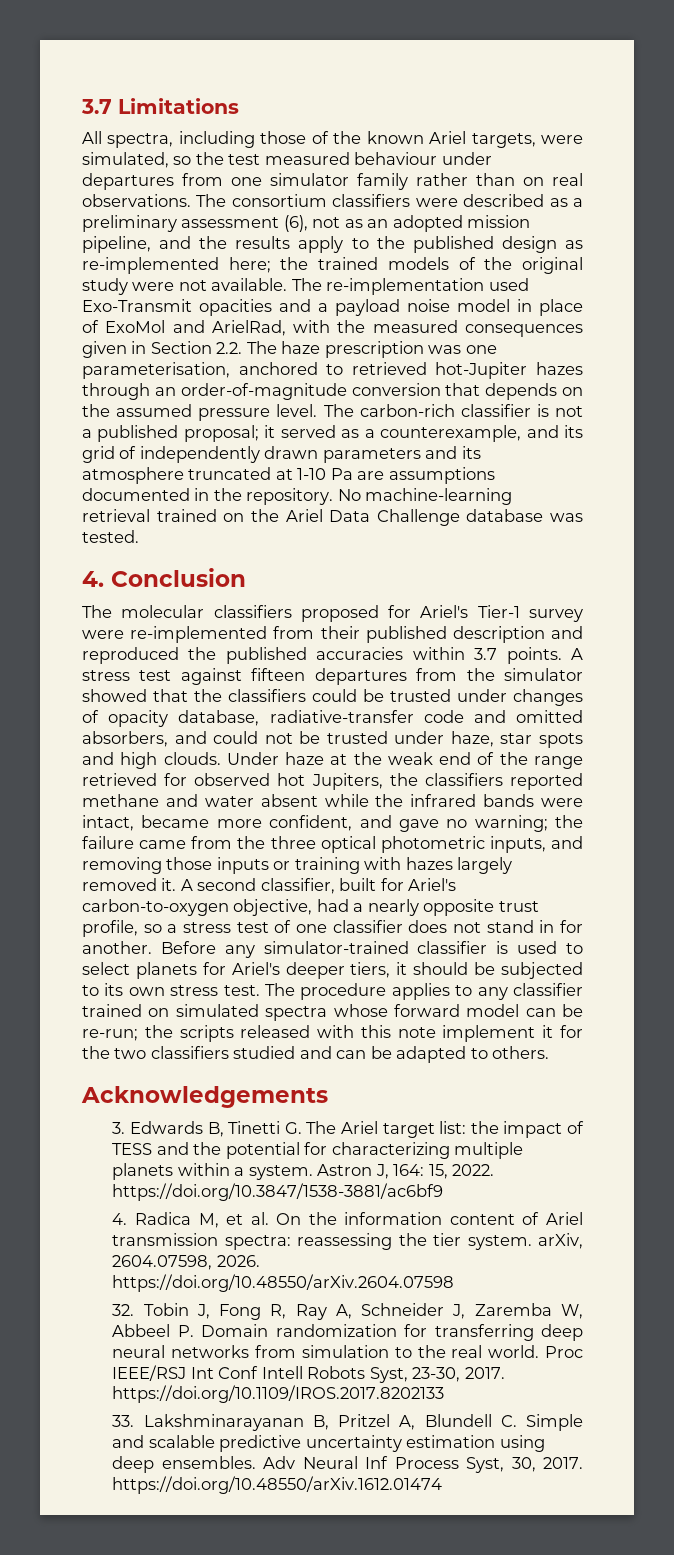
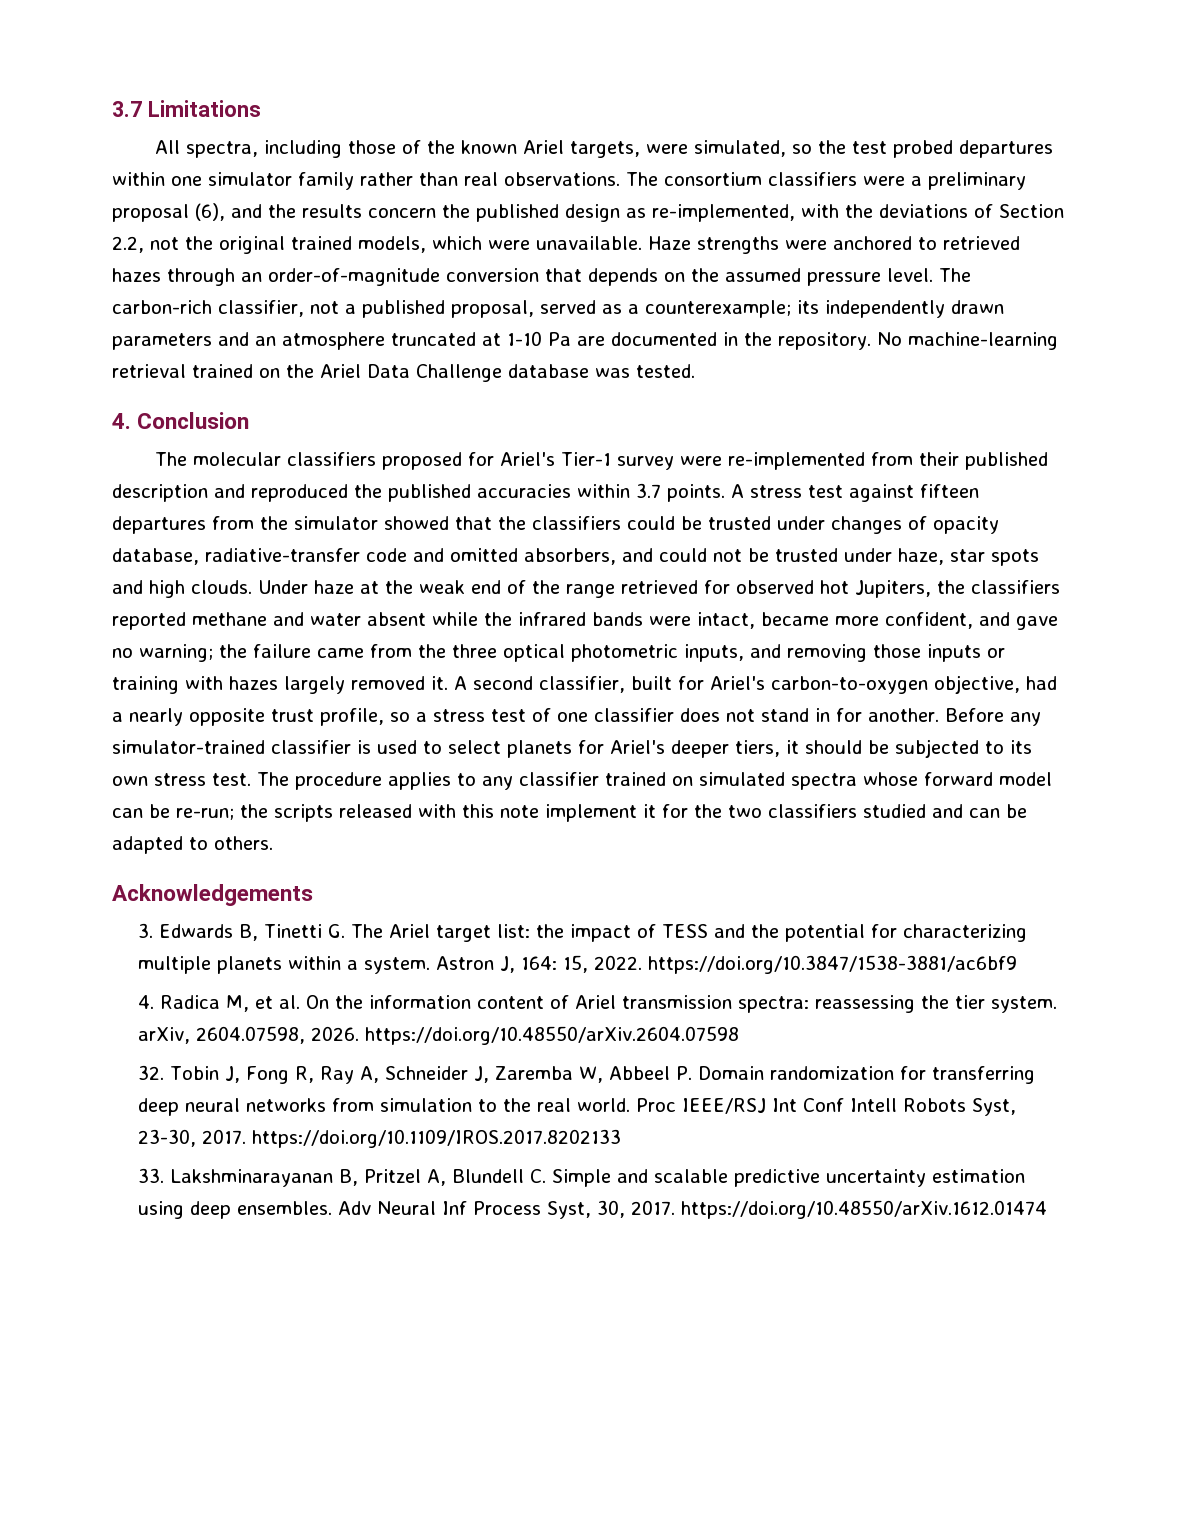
- All spectra, including those of the known Ariel targets, were simulated, so the test measured behaviour under departures from one simulator family rather than on real observations.
+ All spectra, including those of the known Ariel targets, were simulated, so the test probed departures within one simulator family rather than real observations.
- The consortium classifiers were described as a preliminary assessment (6), not as an adopted mission pipeline, and the results apply to the published design as re-implemented here; the trained models of the original study were not available. The re-implementation used Exo-Transmit opacities and a payload noise model in place of ExoMol and ArielRad, with the measured consequences given in Section 2.2. The haze prescription was one parameterisation, anchored to retrieved hot-Jupiter hazes through an order-of-magnitude conversion that depends on the assumed pressure level.
+ The consortium classifiers were a preliminary proposal (6), and the results concern the published design as re-implemented, with the deviations of Section 2.2, not the original trained models, which were unavailable. Haze strengths were anchored to retrieved hazes through an order-of-magnitude conversion that depends on the assumed pressure level.
- The carbon-rich classifier is not a published proposal; it served as a counterexample, and its grid of independently drawn parameters and its atmosphere truncated at 1-10 Pa are assumptions documented in the repository.
+ The carbon-rich classifier, not a published proposal, served as a counterexample; its independently drawn parameters and an atmosphere truncated at 1-10 Pa are documented in the repository.

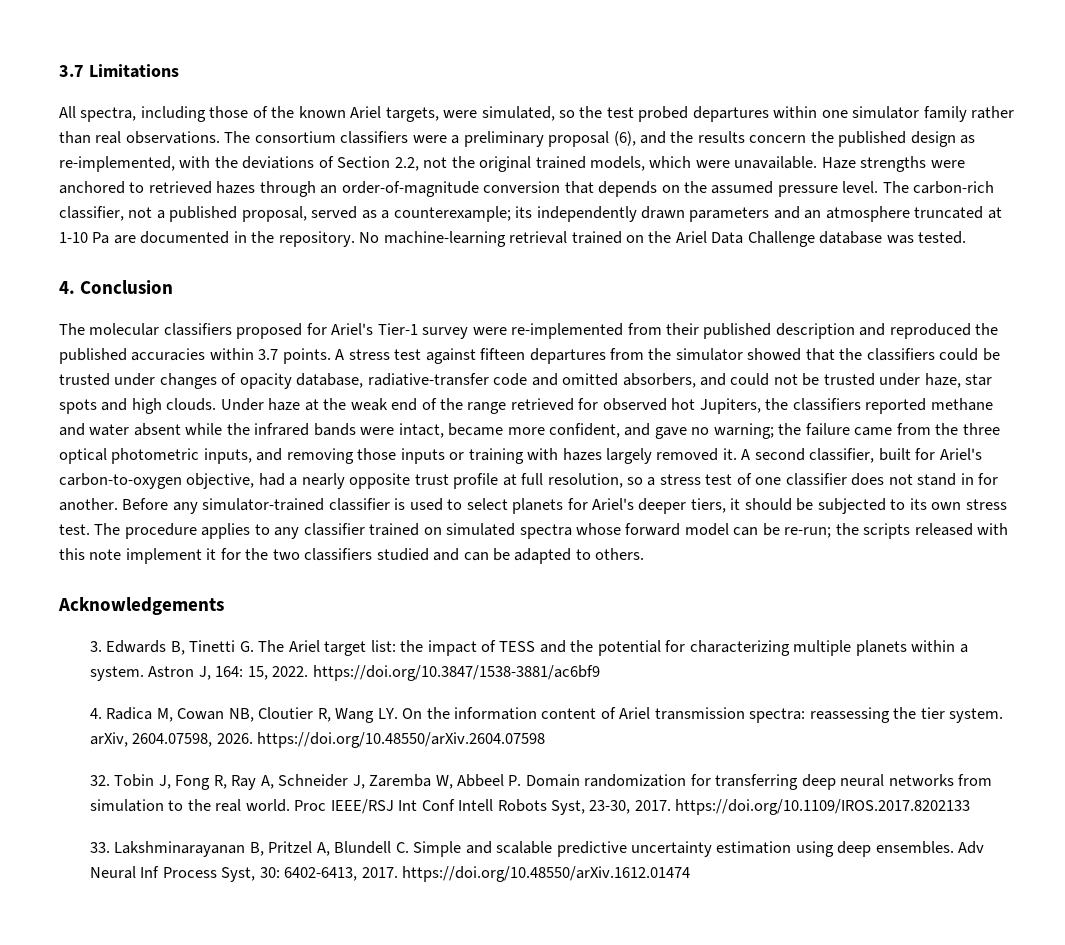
- A second classifier, built for Ariel's carbon-to-oxygen objective, had a nearly opposite trust profile, so a stress test of one classifier does not stand in for another.
+ A second classifier, built for Ariel's carbon-to-oxygen objective, had a nearly opposite trust profile at full resolution, so a stress test of one classifier does not stand in for another.
- 4. Radica M, et al. On the information content of Ariel transmission spectra: reassessing the tier system. arXiv, 2604.07598, 2026. https://doi.org/10.48550/arXiv.2604.07598
+ 4. Radica M, Cowan NB, Cloutier R, Wang LY. On the information content of Ariel transmission spectra: reassessing the tier system. arXiv, 2604.07598, 2026. https://doi.org/10.48550/arXiv.2604.07598
- Adv Neural Inf Process Syst, 30, 2017. https://doi.org/10.48550/arXiv.1612.01474
+ Adv Neural Inf Process Syst, 30: 6402-6413, 2017. https://doi.org/10.48550/arXiv.1612.01474

